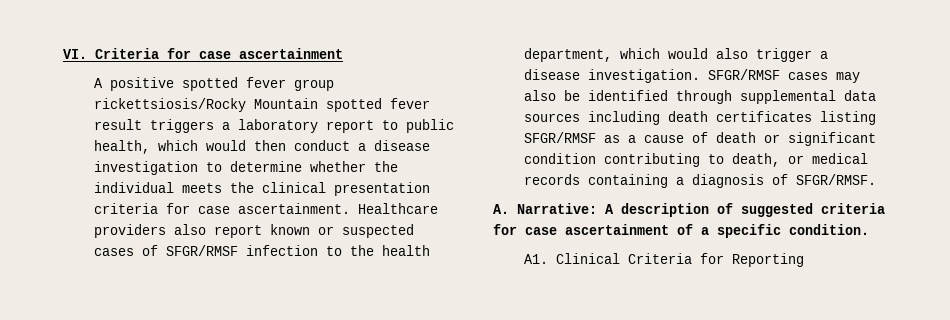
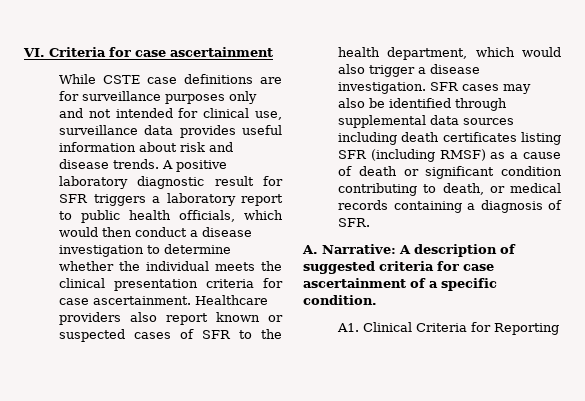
- A positive spotted fever group rickettsiosis/Rocky Mountain spotted fever result triggers a laboratory report to public health, which would then conduct a disease investigation to determine whether the individual meets the clinical presentation criteria for case ascertainment.
+ While CSTE case definitions are for surveillance purposes only and not intended for clinical use, surveillance data provides useful information about risk and disease trends. A positive laboratory diagnostic result for SFR triggers a laboratory report to public health officials, which would then conduct a disease investigation to determine whether the individual meets the clinical presentation criteria for case ascertainment.
- Healthcare providers also report known or suspected cases of SFGR/RMSF infection to the health department, which would also trigger a disease investigation.
+ Healthcare providers also report known or suspected cases of SFR to the health department, which would also trigger a disease investigation.
- SFGR/RMSF cases may also be identified through supplemental data sources including death certificates listing SFGR/RMSF as a cause of death or significant condition contributing to death, or medical records containing a diagnosis of SFGR/RMSF.
+ SFR cases may also be identified through supplemental data sources including death certificates listing SFR (including RMSF) as a cause of death or significant condition contributing to death, or medical records containing a diagnosis of SFR.

